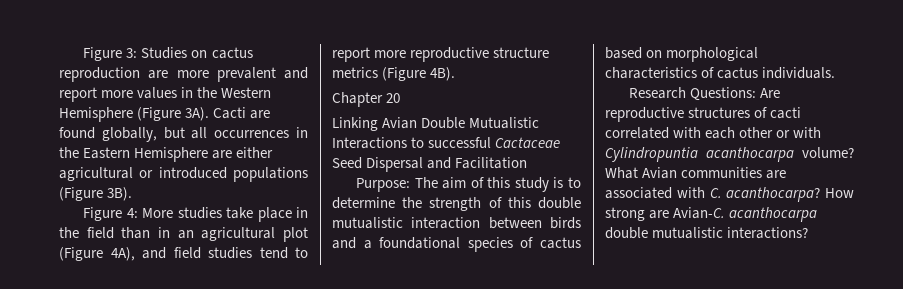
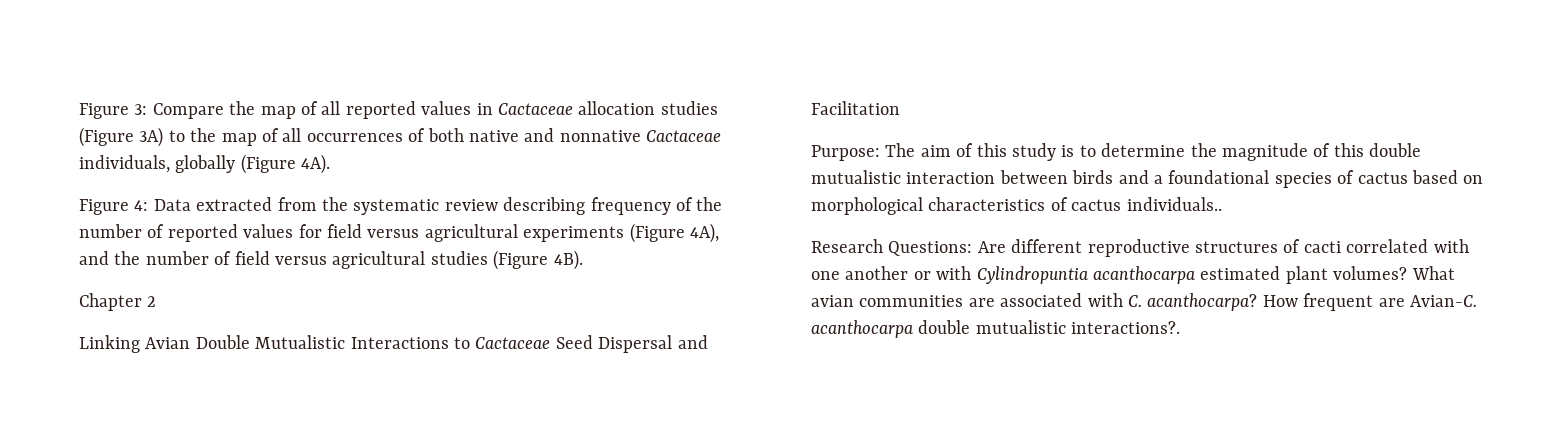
- Figure 3: Studies on cactus reproduction are more prevalent and report more values in the Western Hemisphere (Figure 3A). Cacti are found globally, but all occurrences in the Eastern Hemisphere are either agricultural or introduced populations (Figure 3B).
- Figure 4: More studies take place in the field than in an agricultural plot (Figure 4A), and field studies tend to report more reproductive structure metrics (Figure 4B).
+ Figure 3: Compare the map of all reported values in Cactaceae allocation studies (Figure 3A) to the map of all occurrences of both native and nonnative Cactaceae individuals, globally (Figure 4A).
+ Figure 4: Data extracted from the systematic review describing frequency of the number of reported values for field versus agricultural experiments (Figure 4A), and the number of field versus agricultural studies (Figure 4B).
- Chapter 20
+ Chapter 2
- Linking Avian Double Mutualistic Interactions to successful Cactaceae Seed Dispersal and Facilitation
+ Linking Avian Double Mutualistic Interactions to Cactaceae Seed Dispersal and Facilitation
- Purpose: The aim of this study is to determine the strength of this double mutualistic interaction between birds and a foundational species of cactus based on morphological characteristics of cactus individuals.
+ Purpose: The aim of this study is to determine the magnitude of this double mutualistic interaction between birds and a foundational species of cactus based on morphological characteristics of cactus individuals..
- Research Questions: Are reproductive structures of cacti correlated with each other or with Cylindropuntia acanthocarpa volume? What Avian communities are associated with C. acanthocarpa?
+ Research Questions: Are different reproductive structures of cacti correlated with one another or with Cylindropuntia acanthocarpa estimated plant volumes? What avian communities are associated with C. acanthocarpa?
- How strong are Avian-C. acanthocarpa double mutualistic interactions?
+ How frequent are Avian-C. acanthocarpa double mutualistic interactions?.

